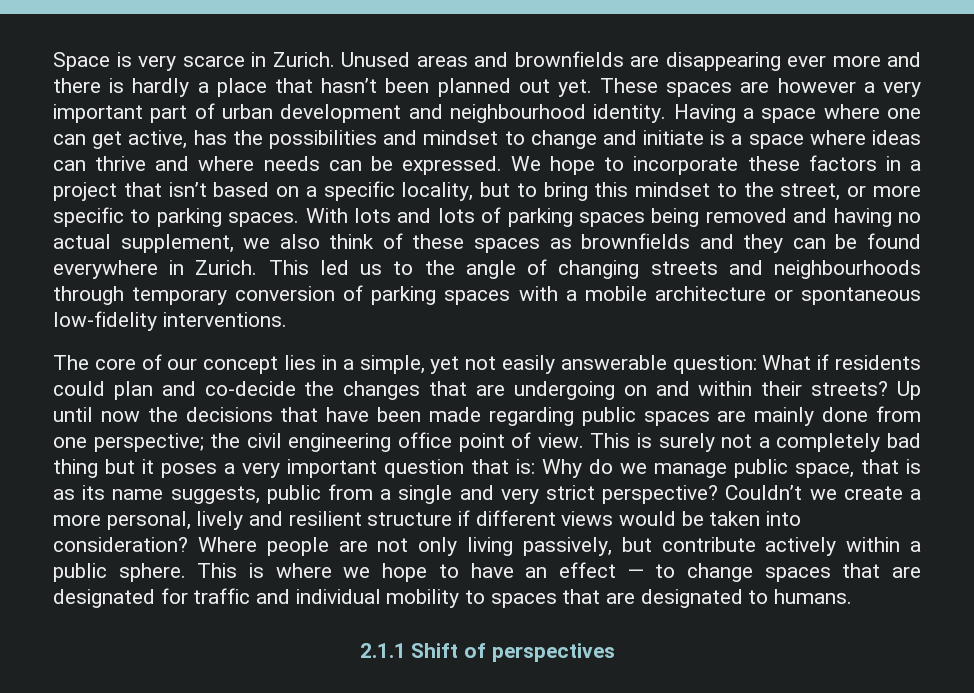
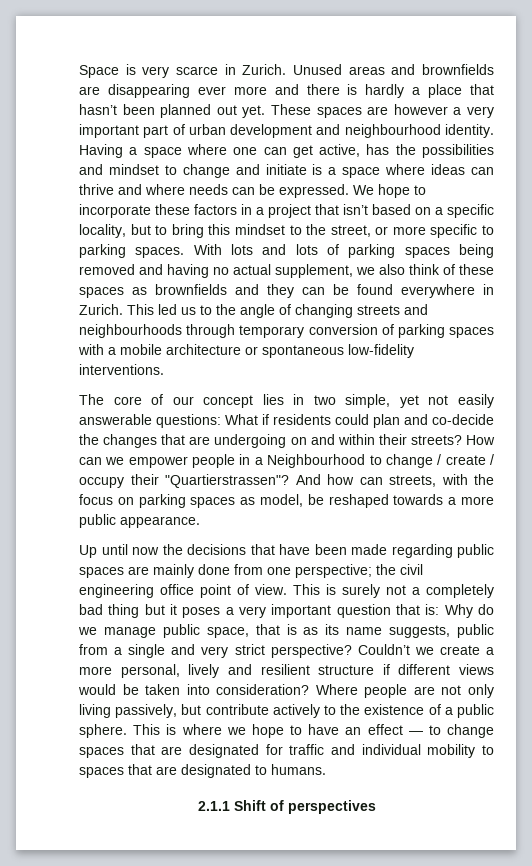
- The core of our concept lies in a simple, yet not easily answerable question: What if residents could plan and co-decide the changes that are undergoing on and within their streets? Up until now the decisions that have been made regarding public spaces are mainly done from one perspective; the civil engineering office point of view.
+ The core of our concept lies in two simple, yet not easily answerable questions: What if residents could plan and co-decide the changes that are undergoing on and within their streets? How can we empower people in a Neighbourhood to change / create / occupy their "Quartierstrassen"? And how can streets, with the focus on parking spaces as model, be reshaped towards a more public appearance.
+ Up until now the decisions that have been made regarding public spaces are mainly done from one perspective; the civil engineering office point of view.
- Where people are not only living passively, but contribute actively within a public sphere.
+ Where people are not only living passively, but contribute actively to the existence of a public sphere.

